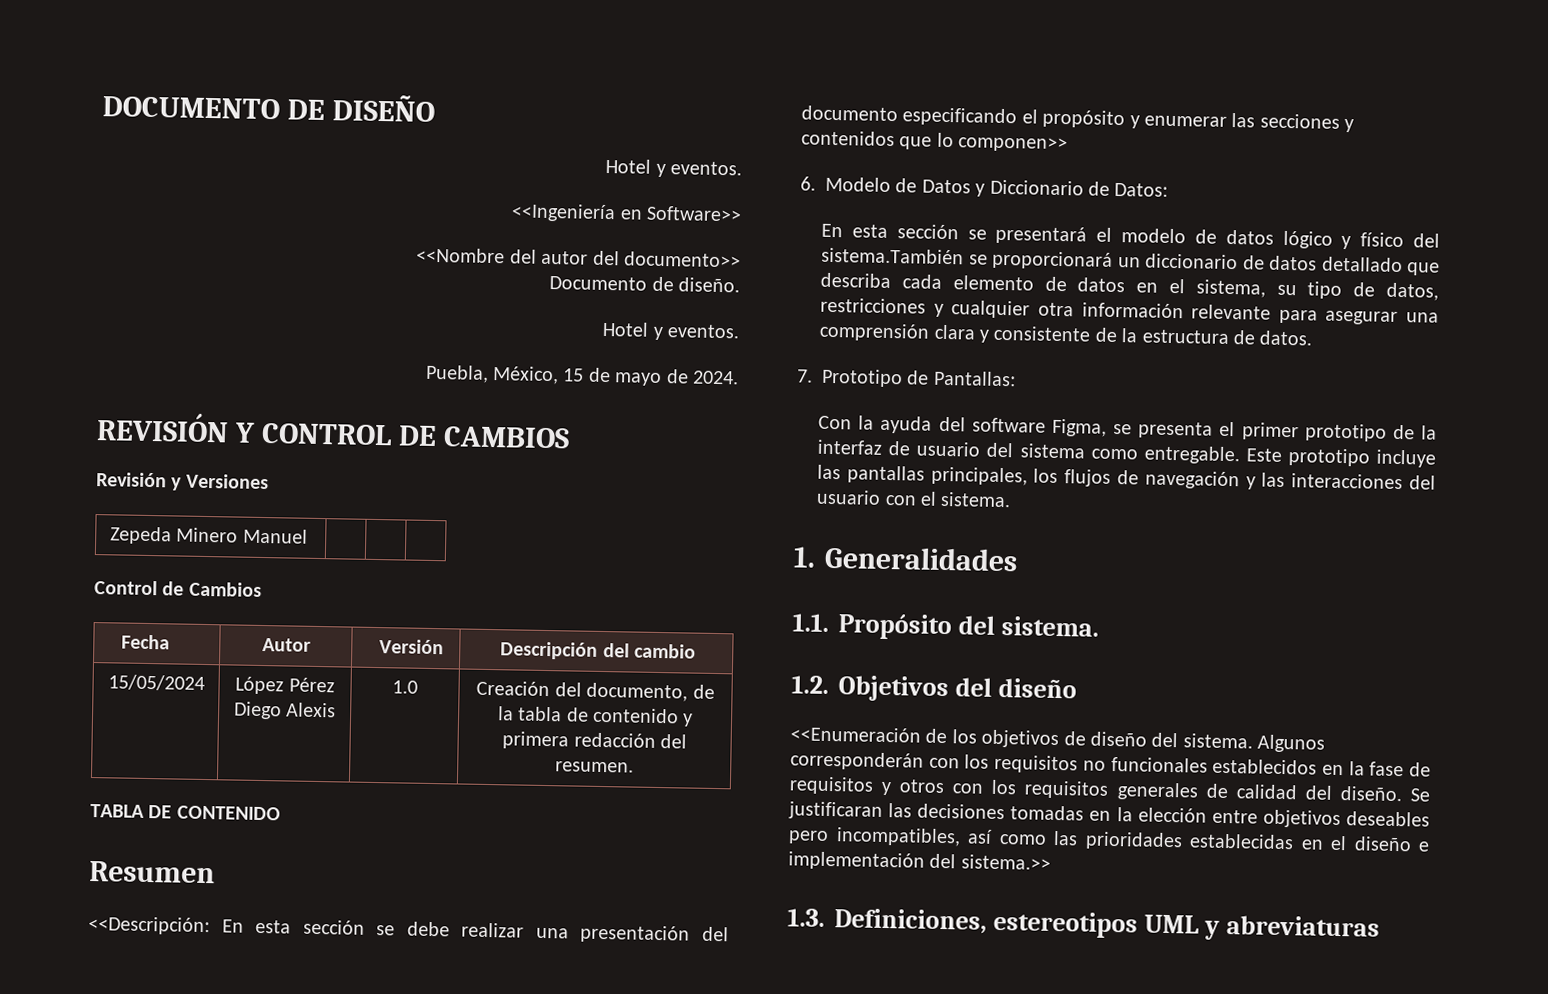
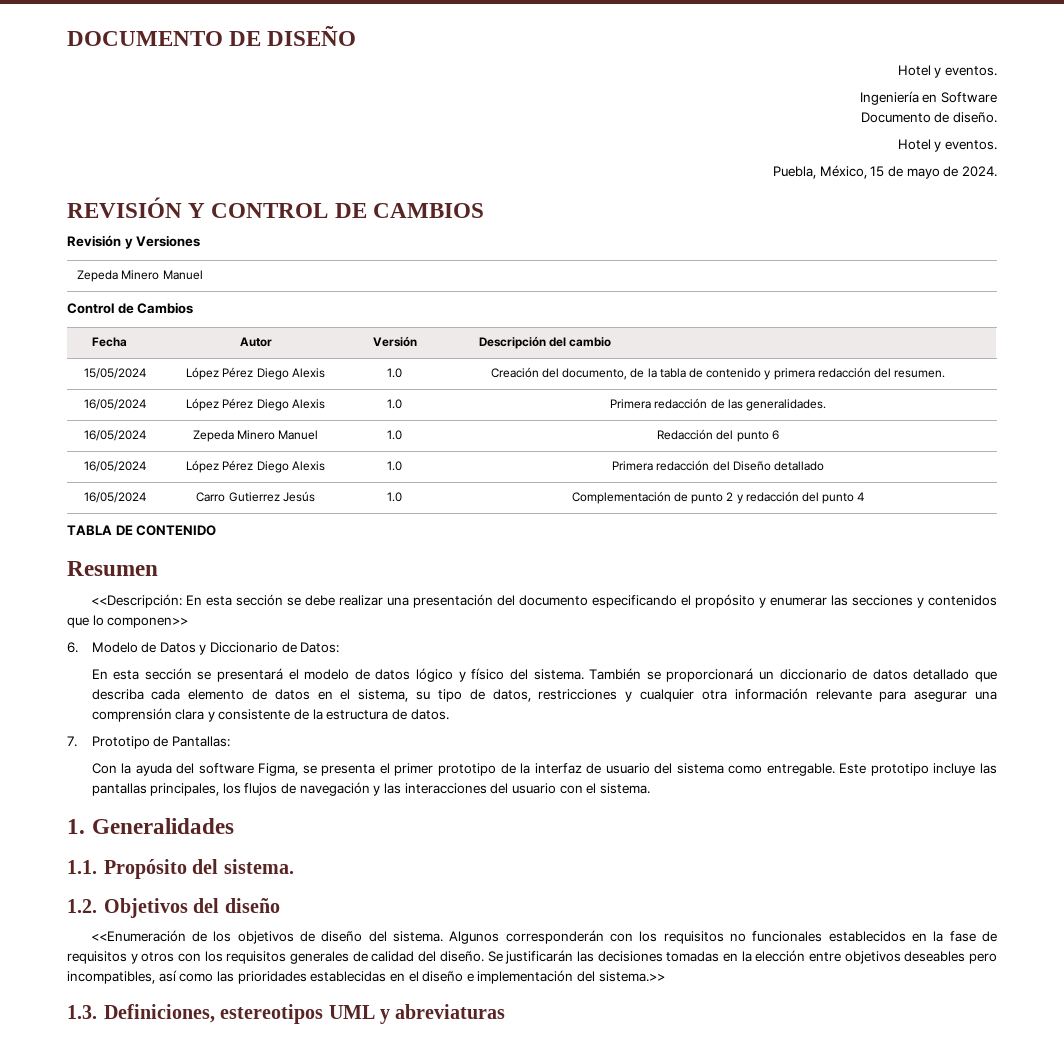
- <<Ingeniería en Software>>
- <<Nombre del autor del documento>>
+ Ingeniería en Software
+ 16/05/2024 | López Pérez Diego Alexis | 1.0 | Primera redacción de las generalidades.
+ 16/05/2024 | Zepeda Minero Manuel | 1.0 | Redacción del punto 6
+ 16/05/2024 | López Pérez Diego Alexis | 1.0 | Primera redacción del Diseño detallado
+ 16/05/2024 | Carro Gutierrez Jesús | 1.0 | Complementación de punto 2 y redacción del punto 4
- En esta sección se presentará el modelo de datos lógico y físico del sistema.También se proporcionará un diccionario de datos detallado que describa cada elemento de datos en el sistema, su tipo de datos, restricciones y cualquier otra información relevante para asegurar una comprensión clara y consistente de la estructura de datos.
+ En esta sección se presentará el modelo de datos lógico y físico del sistema. También se proporcionará un diccionario de datos detallado que describa cada elemento de datos en el sistema, su tipo de datos, restricciones y cualquier otra información relevante para asegurar una comprensión clara y consistente de la estructura de datos.
- Se justificaran las decisiones tomadas en la elección entre objetivos deseables pero incompatibles, así como las prioridades establecidas en el diseño e implementación del sistema.>>
+ Se justificarán las decisiones tomadas en la elección entre objetivos deseables pero incompatibles, así como las prioridades establecidas en el diseño e implementación del sistema.>>

